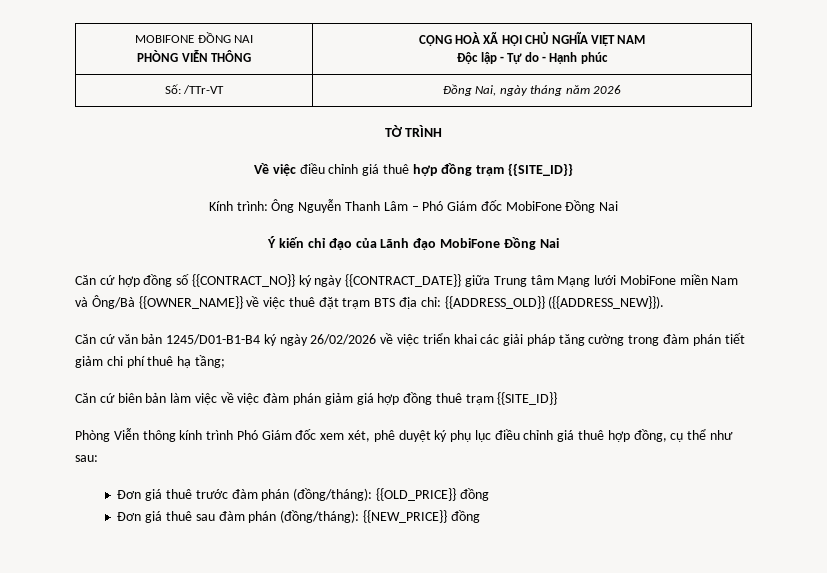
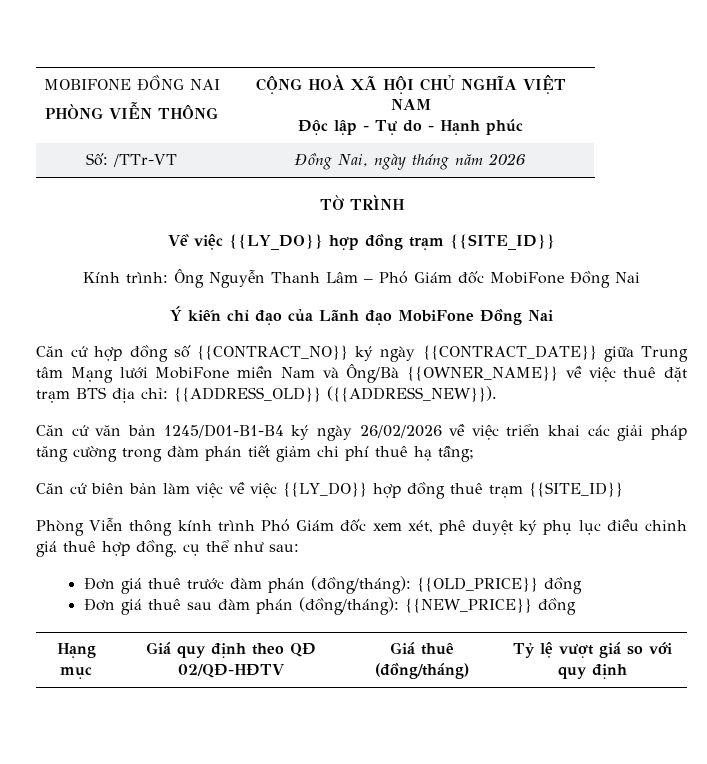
- Về việc điều chỉnh giá thuê hợp đồng trạm {{SITE_ID}}
+ Về việc {{LY_DO}} hợp đồng trạm {{SITE_ID}}
- Căn cứ biên bản làm việc về việc đàm phán giảm giá hợp đồng thuê trạm {{SITE_ID}}
+ Căn cứ biên bản làm việc về việc {{LY_DO}} hợp đồng thuê trạm {{SITE_ID}}
+ Hạng mục | Giá quy định theo QĐ 02/QĐ-HĐTV | Giá thuê (đồng/tháng) | Tỷ lệ vượt giá so với quy định

